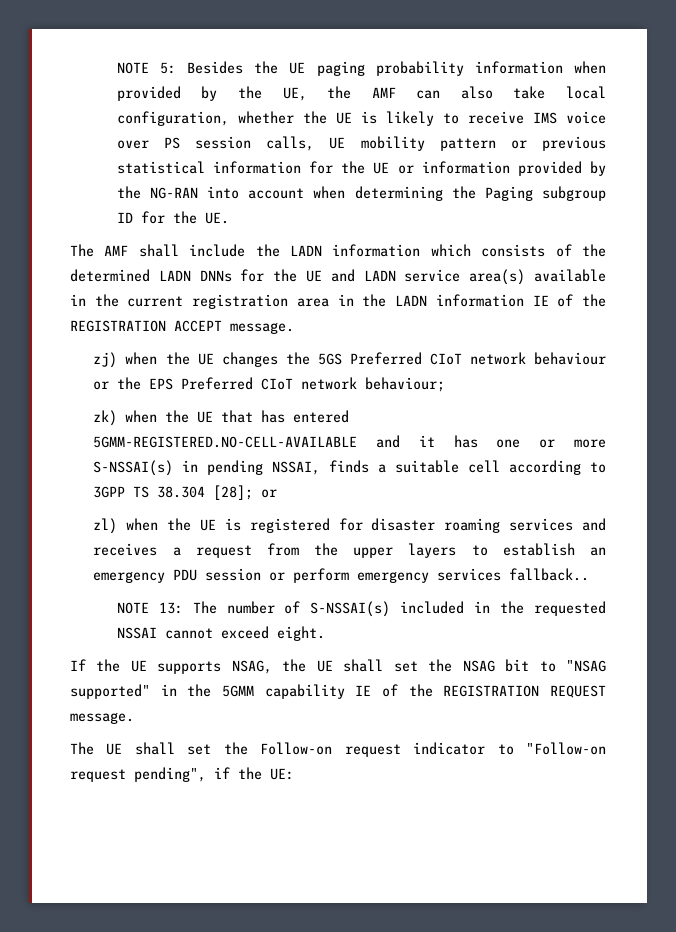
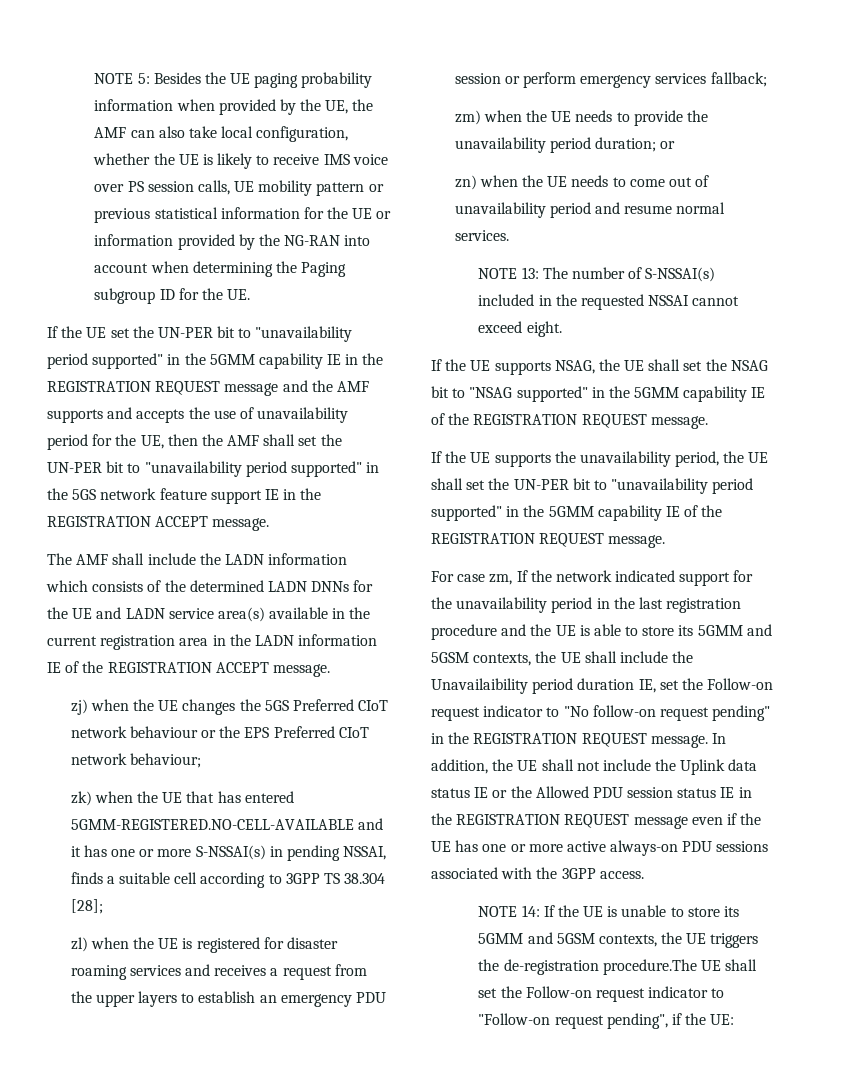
+ If the UE set the UN-PER bit to "unavailability period supported" in the 5GMM capability IE in the REGISTRATION REQUEST message and the AMF supports and accepts the use of unavailability period for the UE, then the AMF shall set the UN-PER bit to "unavailability period supported" in the 5GS network feature support IE in the REGISTRATION ACCEPT message.
- zk) when the UE that has entered 5GMM-REGISTERED.NO-CELL-AVAILABLE and it has one or more S-NSSAI(s) in pending NSSAI, finds a suitable cell according to 3GPP TS 38.304 [28]; or
+ zk) when the UE that has entered 5GMM-REGISTERED.NO-CELL-AVAILABLE and it has one or more S-NSSAI(s) in pending NSSAI, finds a suitable cell according to 3GPP TS 38.304 [28];
- zl) when the UE is registered for disaster roaming services and receives a request from the upper layers to establish an emergency PDU session or perform emergency services fallback..
+ zl) when the UE is registered for disaster roaming services and receives a request from the upper layers to establish an emergency PDU session or perform emergency services fallback;
+ zm) when the UE needs to provide the unavailability period duration; or
+ zn) when the UE needs to come out of unavailability period and resume normal services.
- The UE shall set the Follow-on request indicator to "Follow-on request pending", if the UE:
+ If the UE supports the unavailability period, the UE shall set the UN-PER bit to "unavailability period supported" in the 5GMM capability IE of the REGISTRATION REQUEST message.
+ For case zm, If the network indicated support for the unavailability period in the last registration procedure and the UE is able to store its 5GMM and 5GSM contexts, the UE shall include the Unavailaibility period duration IE, set the Follow-on request indicator to "No follow-on request pending" in the REGISTRATION REQUEST message. In addition, the UE shall not include the Uplink data status IE or the Allowed PDU session status IE in the REGISTRATION REQUEST message even if the UE has one or more active always-on PDU sessions associated with the 3GPP access.
+ NOTE 14: If the UE is unable to store its 5GMM and 5GSM contexts, the UE triggers the de-registration procedure.The UE shall set the Follow-on request indicator to "Follow-on request pending", if the UE:

